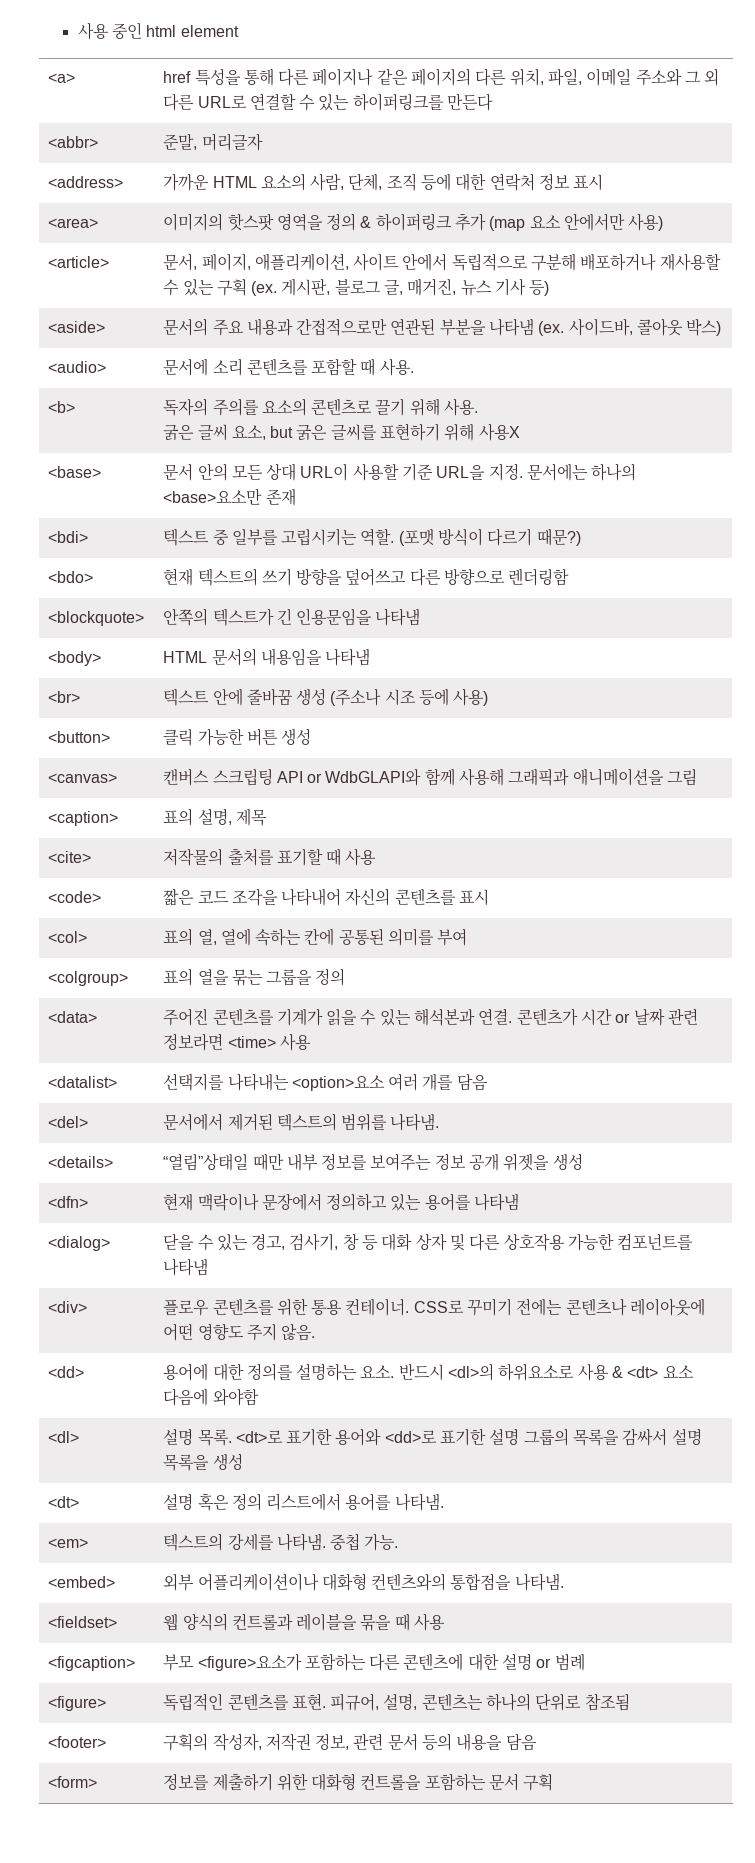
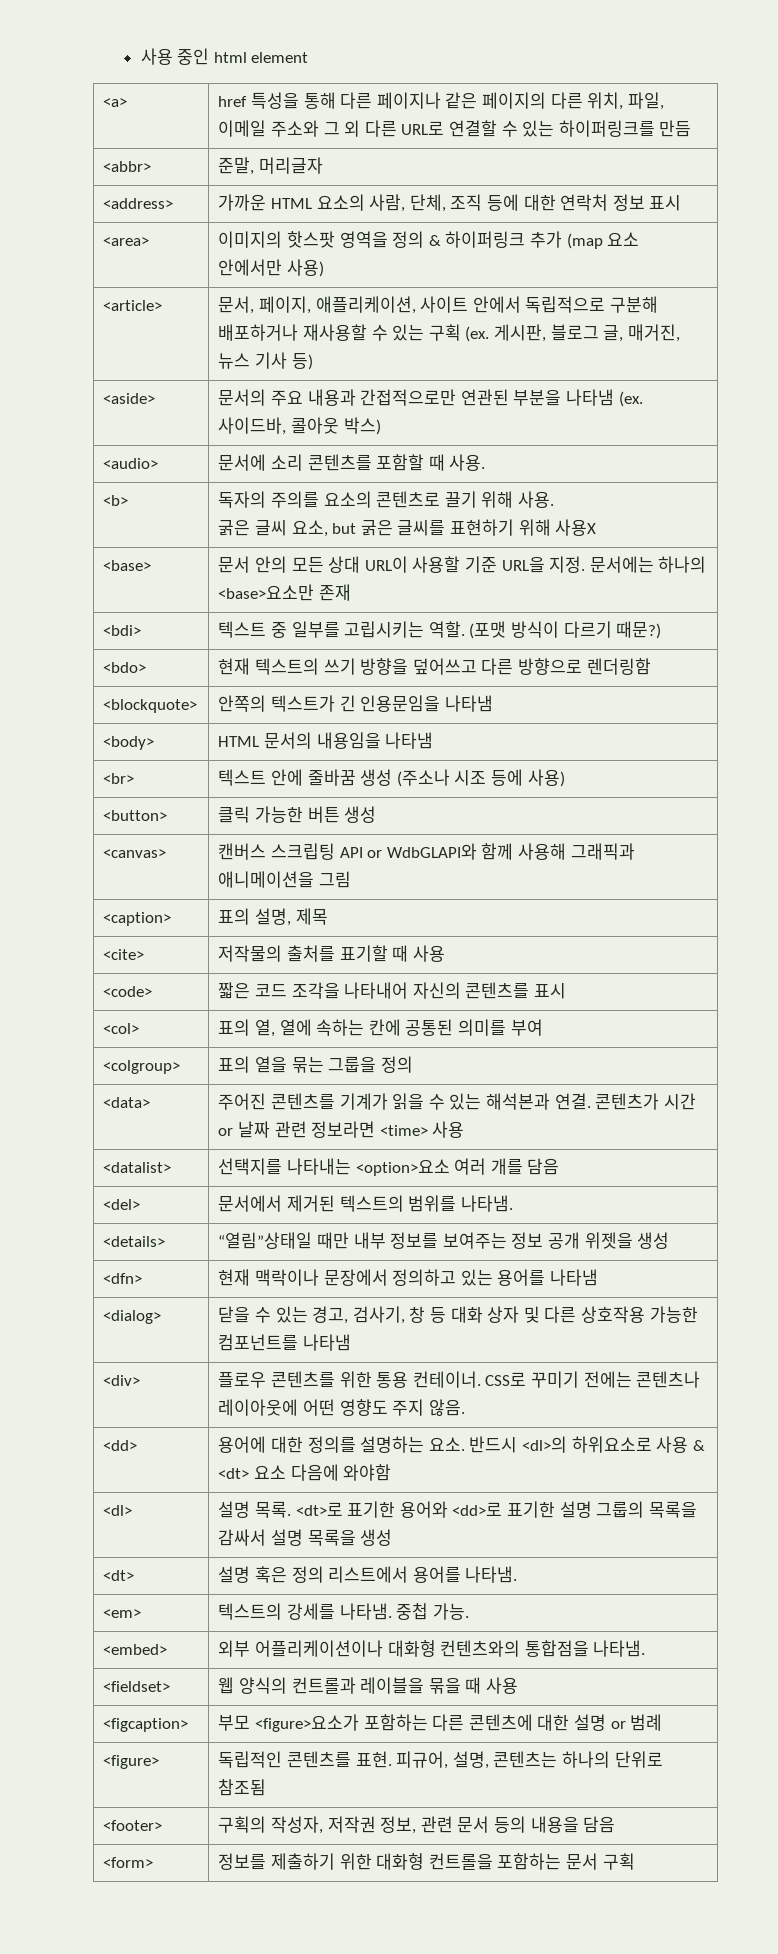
- <a> | href 특성을 통해 다른 페이지나 같은 페이지의 다른 위치, 파일, 이메일 주소와 그 외 다른 URL로 연결할 수 있는 하이퍼링크를 만든다
+ <a> | href 특성을 통해 다른 페이지나 같은 페이지의 다른 위치, 파일, 이메일 주소와 그 외 다른 URL로 연결할 수 있는 하이퍼링크를 만듬

